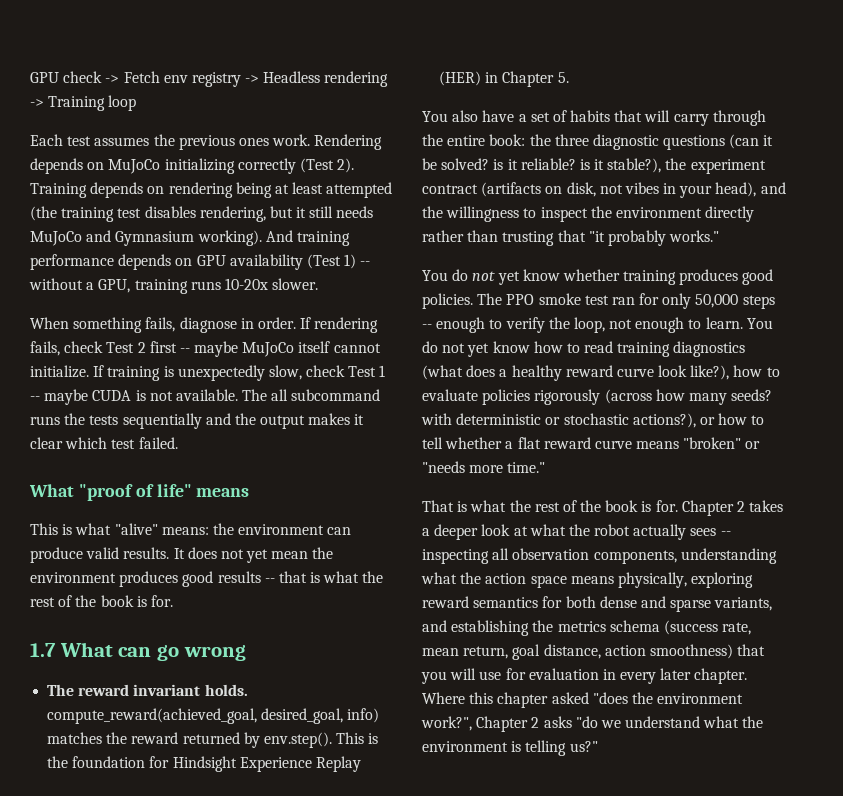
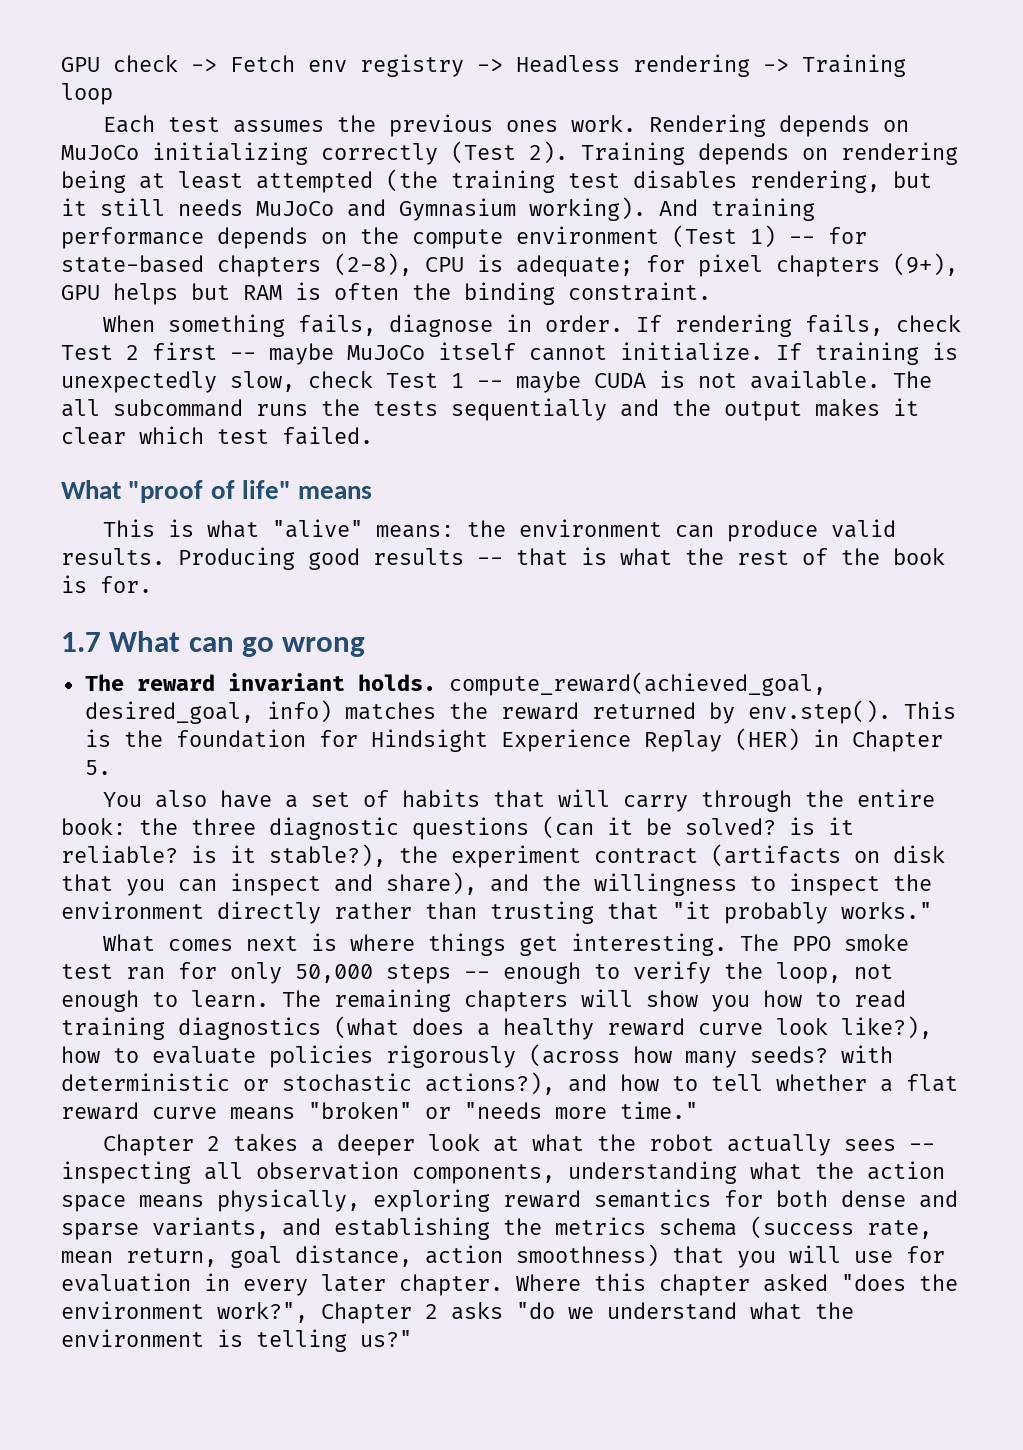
- And training performance depends on GPU availability (Test 1) -- without a GPU, training runs 10-20x slower.
+ And training performance depends on the compute environment (Test 1) -- for state-based chapters (2-8), CPU is adequate; for pixel chapters (9+), GPU helps but RAM is often the binding constraint.
- It does not yet mean the environment produces good results -- that is what the rest of the book is for.
+ Producing good results -- that is what the rest of the book is for.
- You also have a set of habits that will carry through the entire book: the three diagnostic questions (can it be solved? is it reliable? is it stable?), the experiment contract (artifacts on disk, not vibes in your head), and the willingness to inspect the environment directly rather than trusting that "it probably works."
+ You also have a set of habits that will carry through the entire book: the three diagnostic questions (can it be solved? is it reliable? is it stable?), the experiment contract (artifacts on disk that you can inspect and share), and the willingness to inspect the environment directly rather than trusting that "it probably works."
- You do not yet know whether training produces good policies.
+ What comes next is where things get interesting.
- You do not yet know how to read training diagnostics (what does a healthy reward curve look like?), how to evaluate policies rigorously (across how many seeds? with deterministic or stochastic actions?), or how to tell whether a flat reward curve means "broken" or "needs more time."
+ The remaining chapters will show you how to read training diagnostics (what does a healthy reward curve look like?), how to evaluate policies rigorously (across how many seeds? with deterministic or stochastic actions?), and how to tell whether a flat reward curve means "broken" or "needs more time."
- That is what the rest of the book is for.

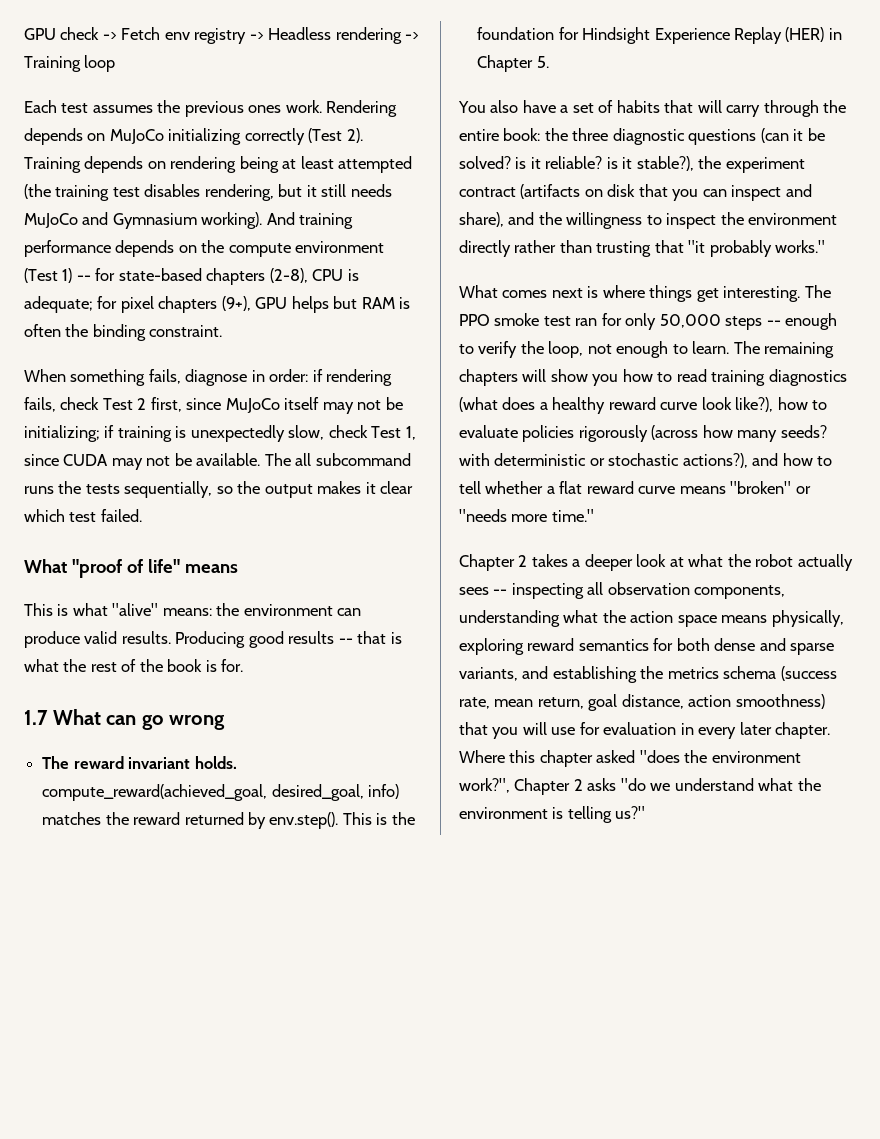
- When something fails, diagnose in order. If rendering fails, check Test 2 first -- maybe MuJoCo itself cannot initialize. If training is unexpectedly slow, check Test 1 -- maybe CUDA is not available.
+ When something fails, diagnose in order: if rendering fails, check Test 2 first, since MuJoCo itself may not be initializing; if training is unexpectedly slow, check Test 1, since CUDA may not be available.
- The all subcommand runs the tests sequentially and the output makes it clear which test failed.
+ The all subcommand runs the tests sequentially, so the output makes it clear which test failed.

